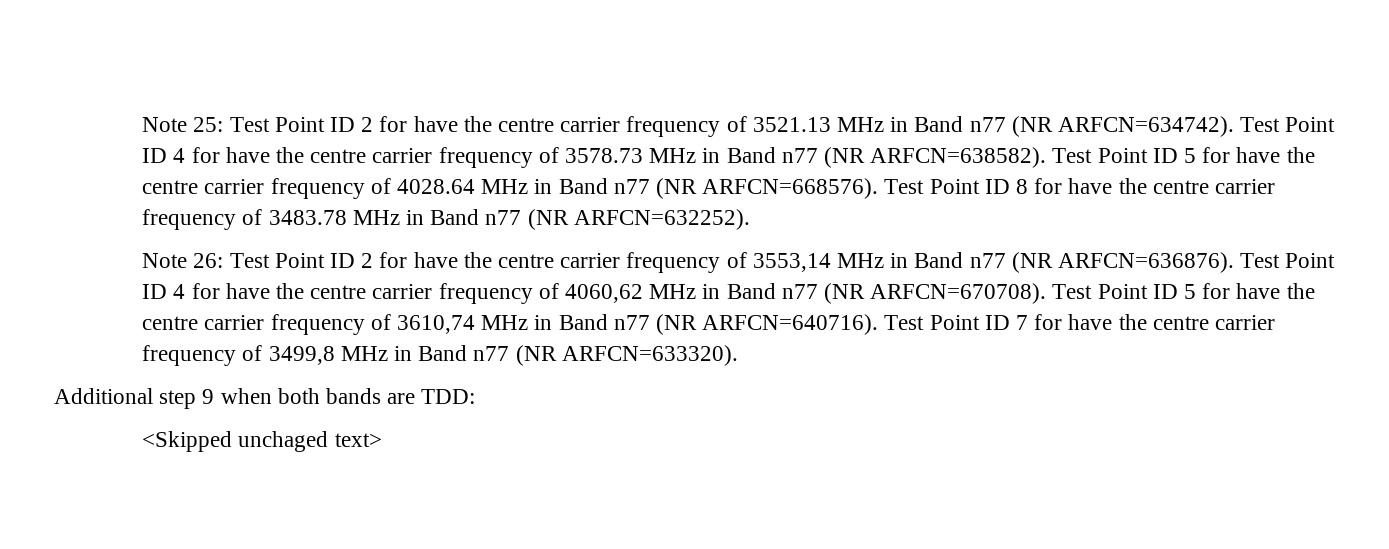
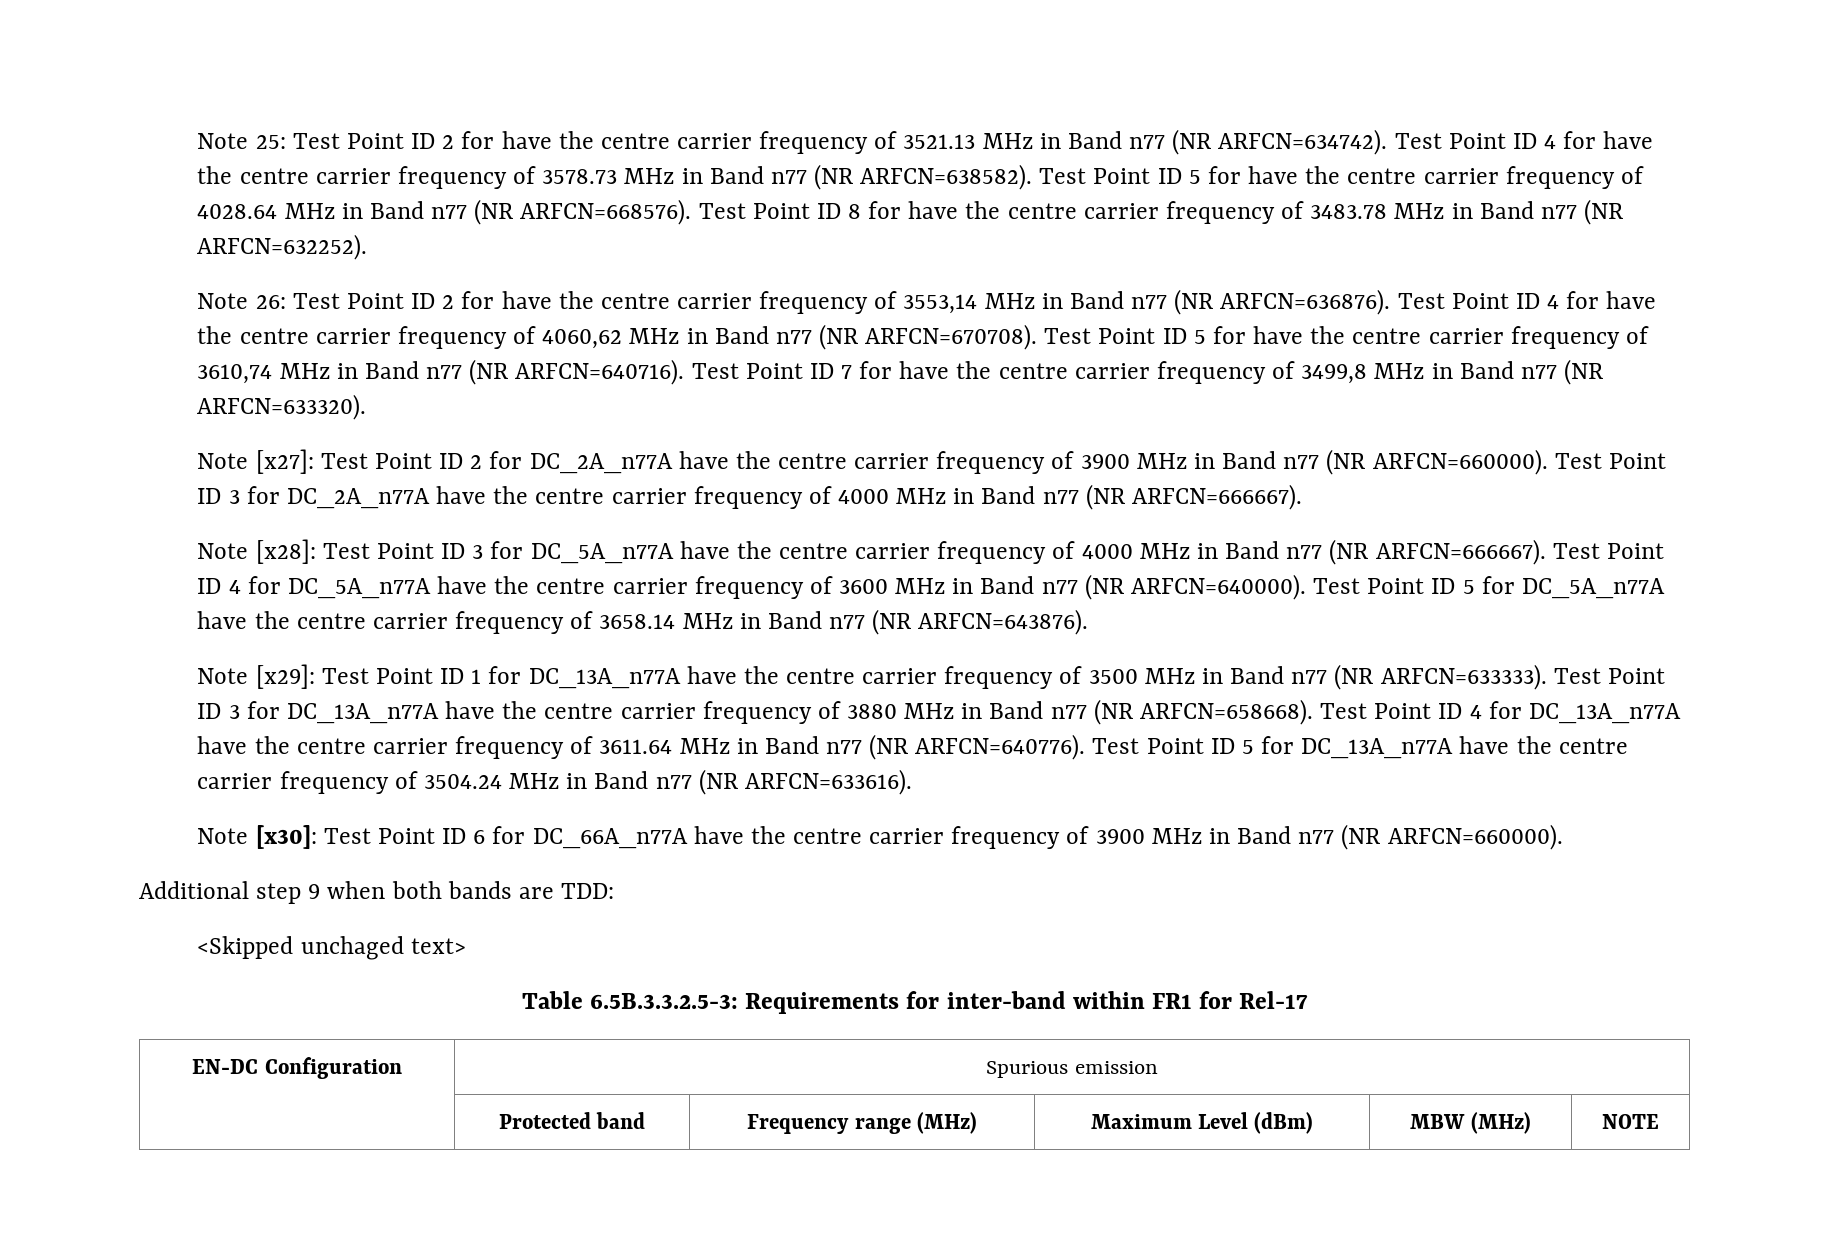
+ Note [x27]: Test Point ID 2 for DC_2A_n77A have the centre carrier frequency of 3900 MHz in Band n77 (NR ARFCN=660000). Test Point ID 3 for DC_2A_n77A have the centre carrier frequency of 4000 MHz in Band n77 (NR ARFCN=666667).
+ Note [x28]: Test Point ID 3 for DC_5A_n77A have the centre carrier frequency of 4000 MHz in Band n77 (NR ARFCN=666667). Test Point ID 4 for DC_5A_n77A have the centre carrier frequency of 3600 MHz in Band n77 (NR ARFCN=640000). Test Point ID 5 for DC_5A_n77A have the centre carrier frequency of 3658.14 MHz in Band n77 (NR ARFCN=643876).
+ Note [x29]: Test Point ID 1 for DC_13A_n77A have the centre carrier frequency of 3500 MHz in Band n77 (NR ARFCN=633333). Test Point ID 3 for DC_13A_n77A have the centre carrier frequency of 3880 MHz in Band n77 (NR ARFCN=658668). Test Point ID 4 for DC_13A_n77A have the centre carrier frequency of 3611.64 MHz in Band n77 (NR ARFCN=640776). Test Point ID 5 for DC_13A_n77A have the centre carrier frequency of 3504.24 MHz in Band n77 (NR ARFCN=633616).
+ Note [x30]: Test Point ID 6 for DC_66A_n77A have the centre carrier frequency of 3900 MHz in Band n77 (NR ARFCN=660000).
+ Table 6.5B.3.3.2.5-3: Requirements for inter-band within FR1 for Rel-17
+ EN-DC Configuration | Spurious emission
+ | Protected band | Frequency range (MHz) | Maximum Level (dBm) | MBW (MHz) | NOTE

